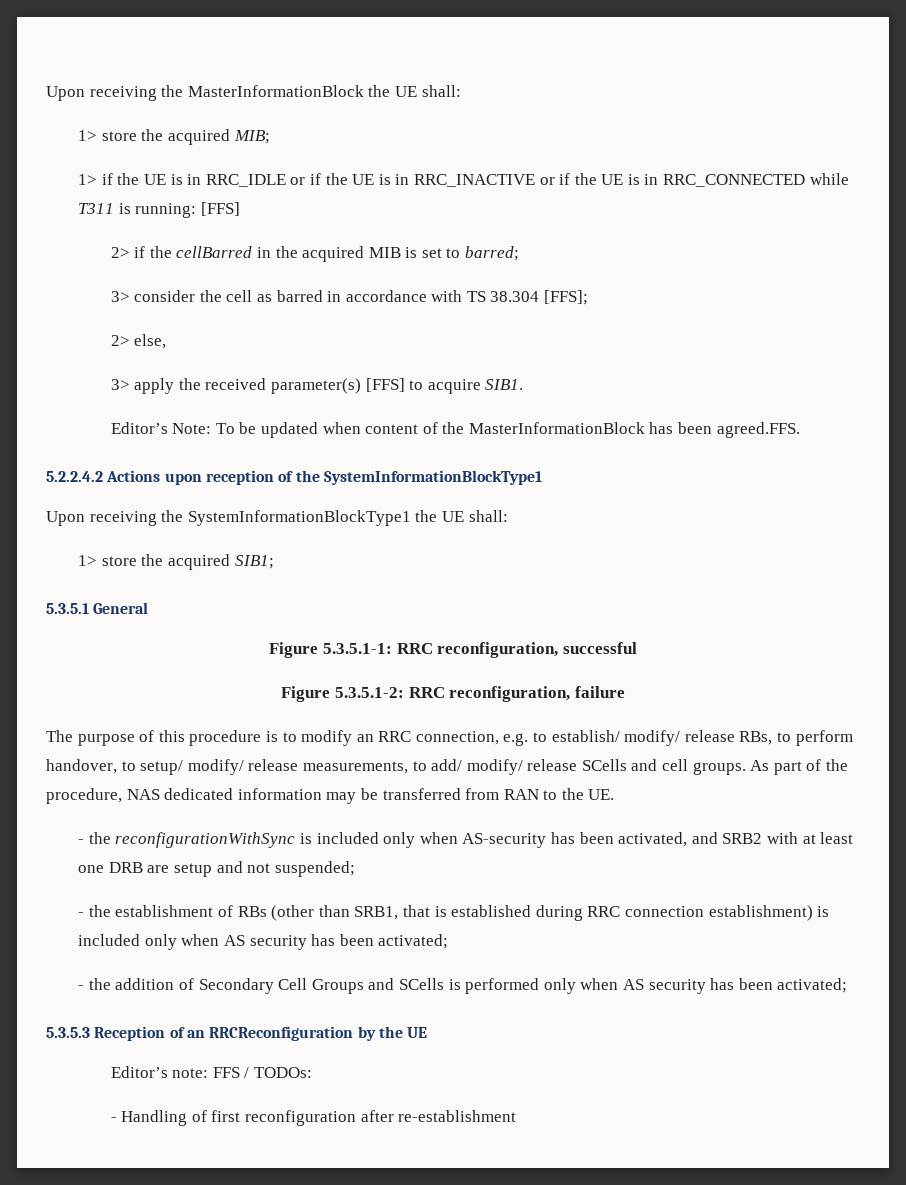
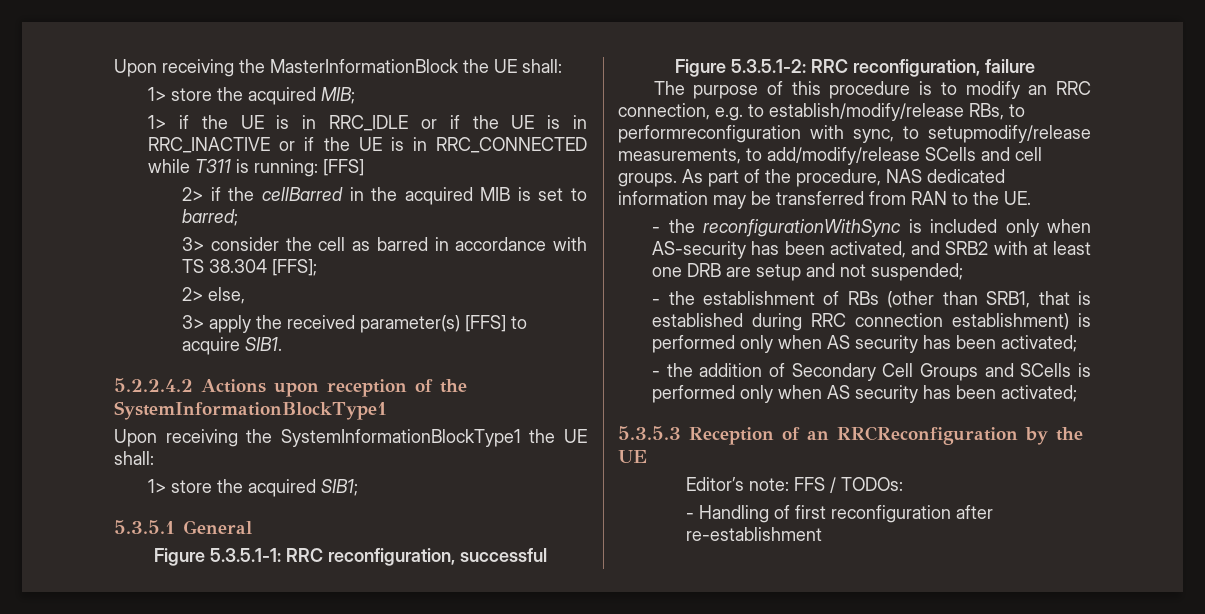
- Editor’s Note: To be updated when content of the MasterInformationBlock has been agreed.FFS.
- The purpose of this procedure is to modify an RRC connection, e.g. to establish/ modify/ release RBs, to perform handover, to setup/ modify/ release measurements, to add/ modify/ release SCells and cell groups.
+ The purpose of this procedure is to modify an RRC connection, e.g. to establish/modify/release RBs, to performreconfiguration with sync, to setupmodify/release measurements, to add/modify/release SCells and cell groups.
- - the establishment of RBs (other than SRB1, that is established during RRC connection establishment) is included only when AS security has been activated;
+ - the establishment of RBs (other than SRB1, that is established during RRC connection establishment) is performed only when AS security has been activated;

